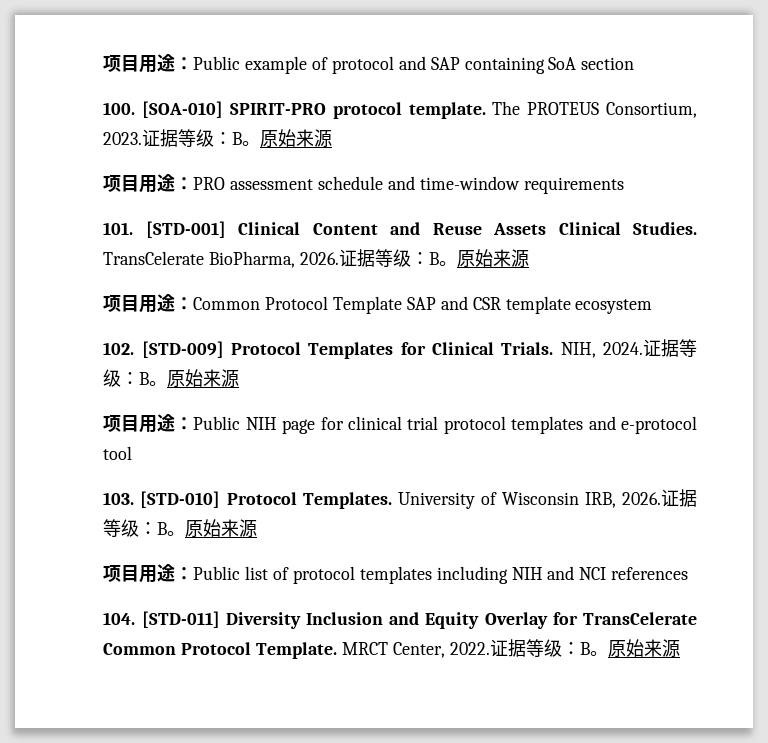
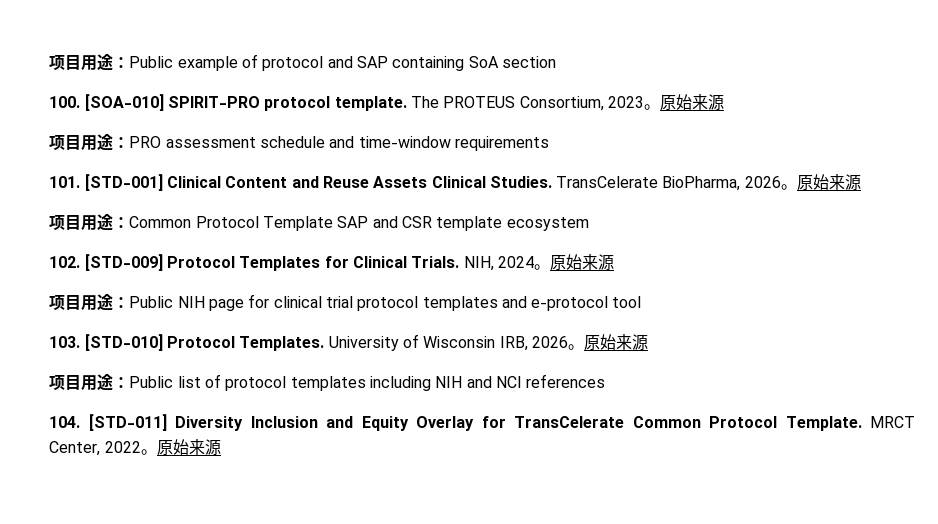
- The PROTEUS Consortium, 2023.证据等级：B。
+ The PROTEUS Consortium, 2023。
- TransCelerate BioPharma, 2026.证据等级：B。
+ TransCelerate BioPharma, 2026。
- NIH, 2024.证据等级：B。
+ NIH, 2024。
- University of Wisconsin IRB, 2026.证据等级：B。
+ University of Wisconsin IRB, 2026。
- MRCT Center, 2022.证据等级：B。
+ MRCT Center, 2022。

